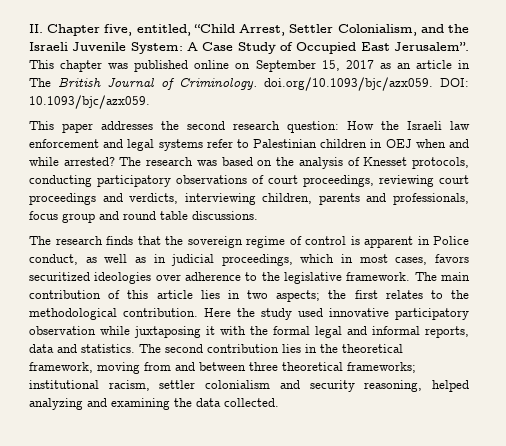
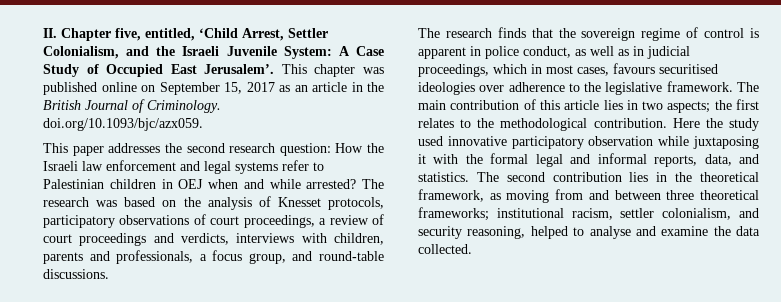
- II. Chapter five, entitled, “Child Arrest, Settler Colonialism, and the Israeli Juvenile System: A Case Study of Occupied East Jerusalem”.
+ II. Chapter five, entitled, ‘Child Arrest, Settler Colonialism, and the Israeli Juvenile System: A Case Study of Occupied East Jerusalem’.
- This chapter was published online on September 15, 2017 as an article in The British Journal of Criminology. doi.org/10.1093/bjc/azx059. DOI: 10.1093/bjc/azx059.
+ This chapter was published online on September 15, 2017 as an article in the British Journal of Criminology. doi.org/10.1093/bjc/azx059.
- The research was based on the analysis of Knesset protocols, conducting participatory observations of court proceedings, reviewing court proceedings and verdicts, interviewing children, parents and professionals, focus group and round table discussions.
+ The research was based on the analysis of Knesset protocols, participatory observations of court proceedings, a review of court proceedings and verdicts, interviews with children, parents and professionals, a focus group, and round-table discussions.
- The research finds that the sovereign regime of control is apparent in Police conduct, as well as in judicial proceedings, which in most cases, favors securitized ideologies over adherence to the legislative framework.
+ The research finds that the sovereign regime of control is apparent in police conduct, as well as in judicial proceedings, which in most cases, favours securitised ideologies over adherence to the legislative framework.
- Here the study used innovative participatory observation while juxtaposing it with the formal legal and informal reports, data and statistics.
+ Here the study used innovative participatory observation while juxtaposing it with the formal legal and informal reports, data, and statistics.
- The second contribution lies in the theoretical framework, moving from and between three theoretical frameworks; institutional racism, settler colonialism and security reasoning, helped analyzing and examining the data collected.
+ The second contribution lies in the theoretical framework, as moving from and between three theoretical frameworks; institutional racism, settler colonialism, and security reasoning, helped to analyse and examine the data collected.

